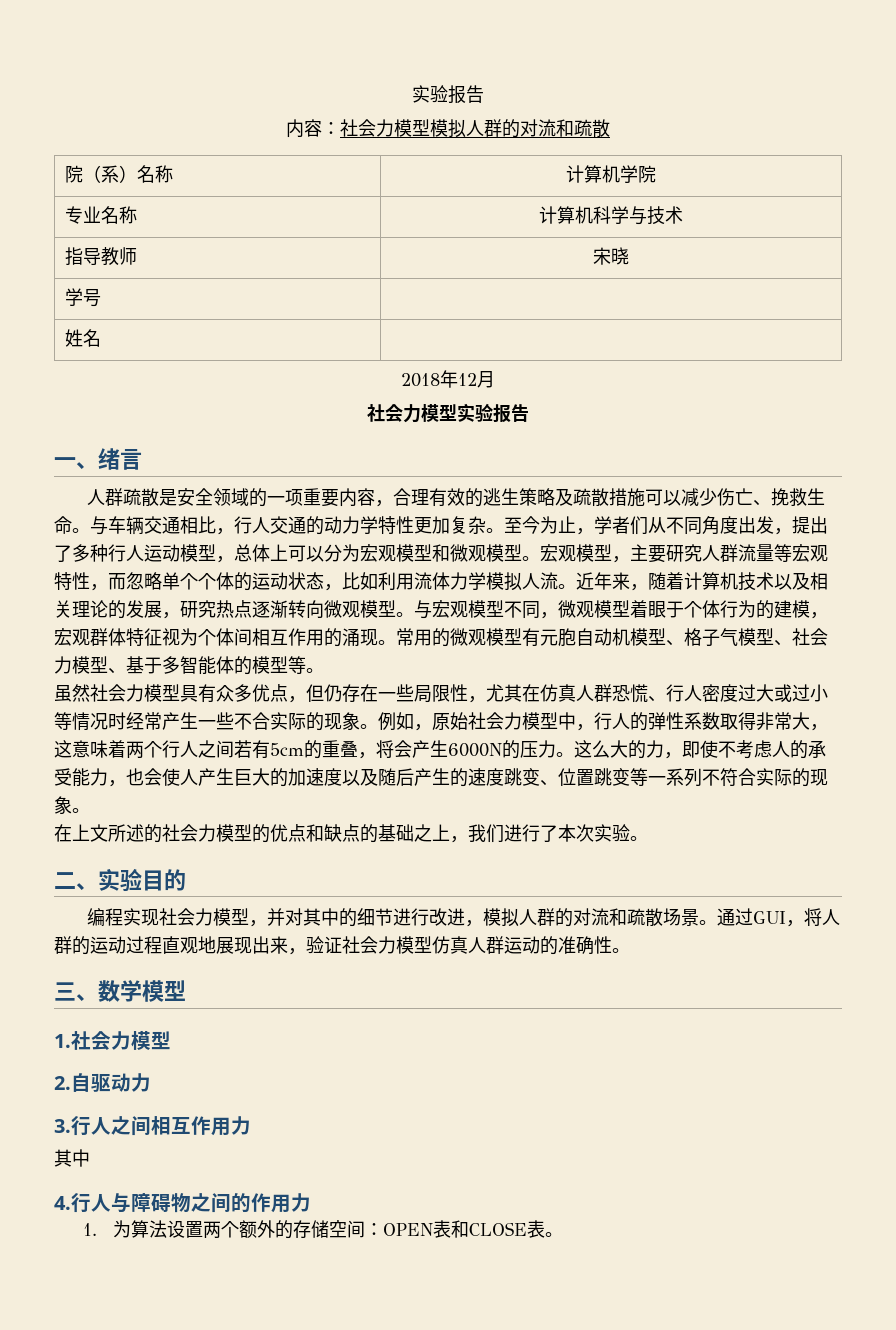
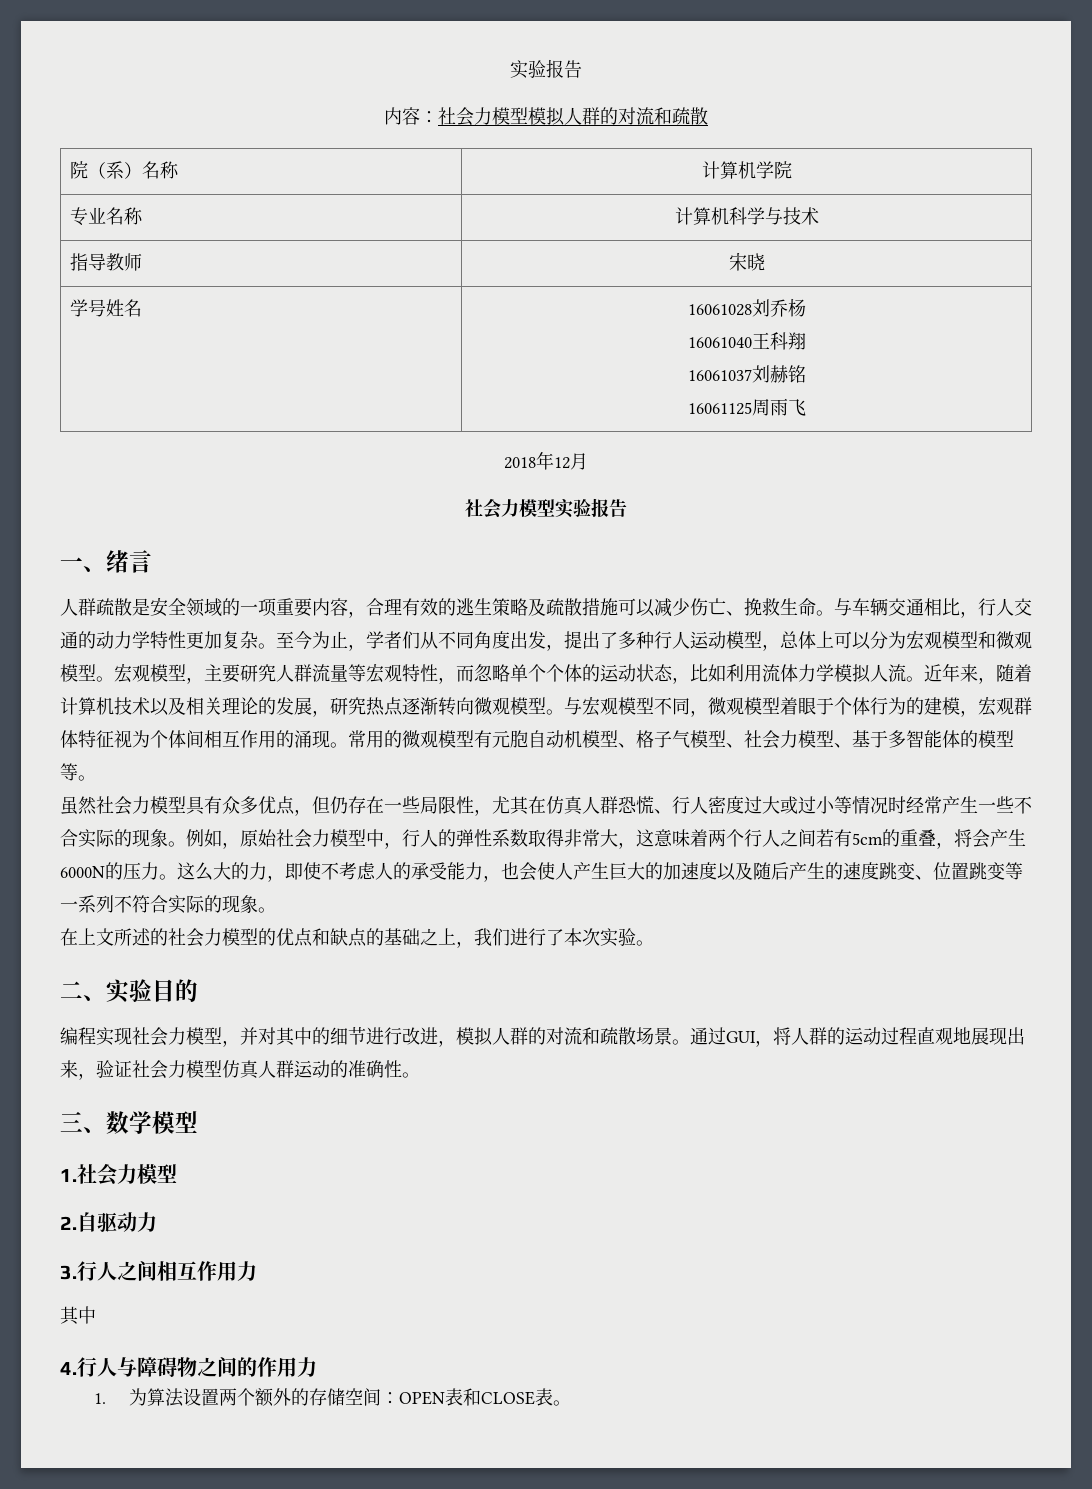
- 学号 |
- 姓名 |
+ 学号姓名 | 16061028刘乔杨
+ 16061040王科翔
+ 16061037刘赫铭
+ 16061125周雨飞

